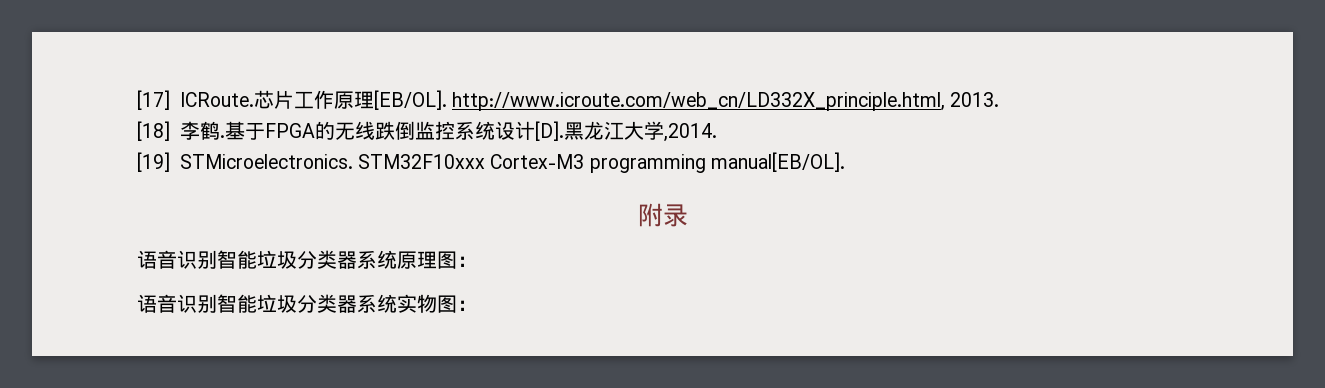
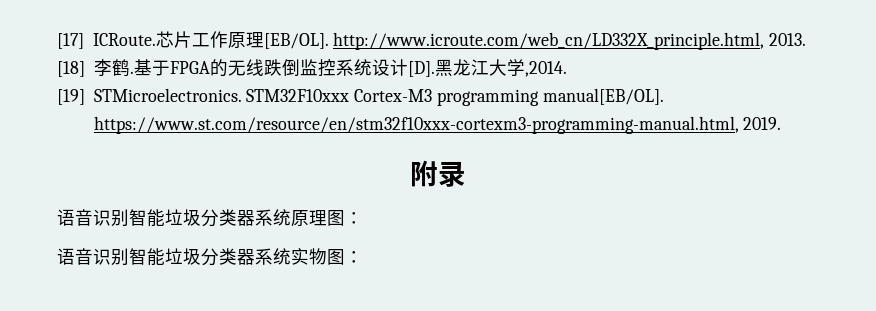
- STM32F10xxx Cortex-M3 programming manual[EB/OL].
+ STM32F10xxx Cortex-M3 programming manual[EB/OL]. https://www.st.com/resource/en/stm32f10xxx-cortexm3-programming-manual.html, 2019.

